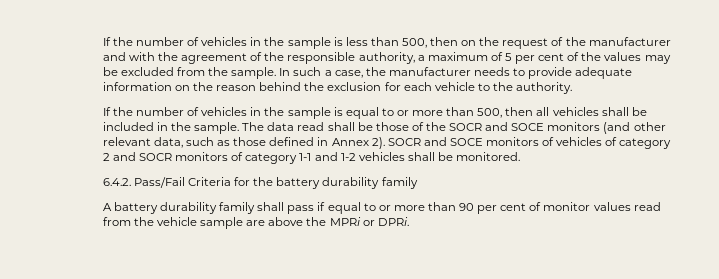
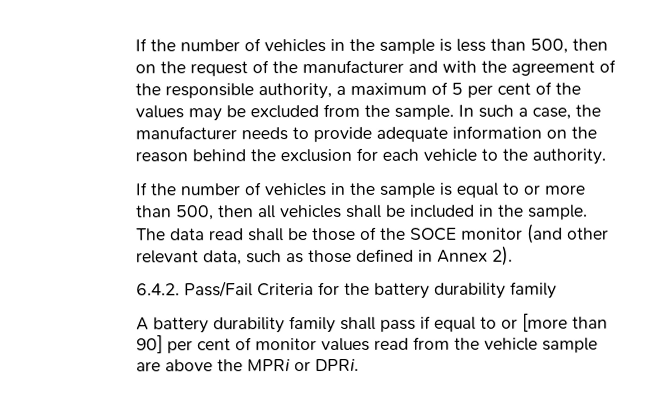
- The data read shall be those of the SOCR and SOCE monitors (and other relevant data, such as those defined in Annex 2). SOCR and SOCE monitors of vehicles of category 2 and SOCR monitors of category 1-1 and 1-2 vehicles shall be monitored.
+ The data read shall be those of the SOCE monitor (and other relevant data, such as those defined in Annex 2).
- A battery durability family shall pass if equal to or more than 90 per cent of monitor values read from the vehicle sample are above the MPRi or DPRi.
+ A battery durability family shall pass if equal to or [more than 90] per cent of monitor values read from the vehicle sample are above the MPRi or DPRi.

